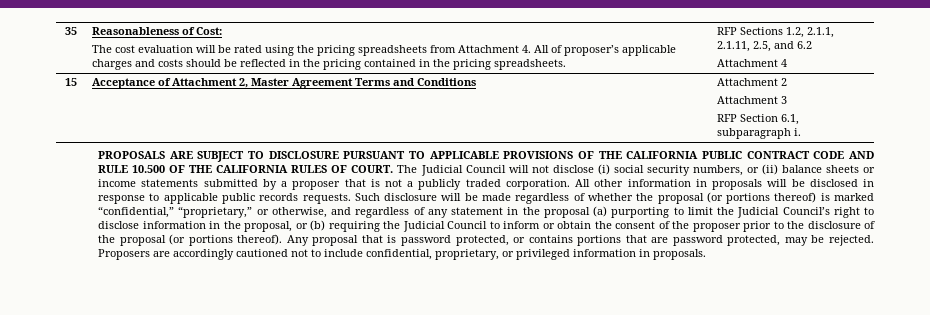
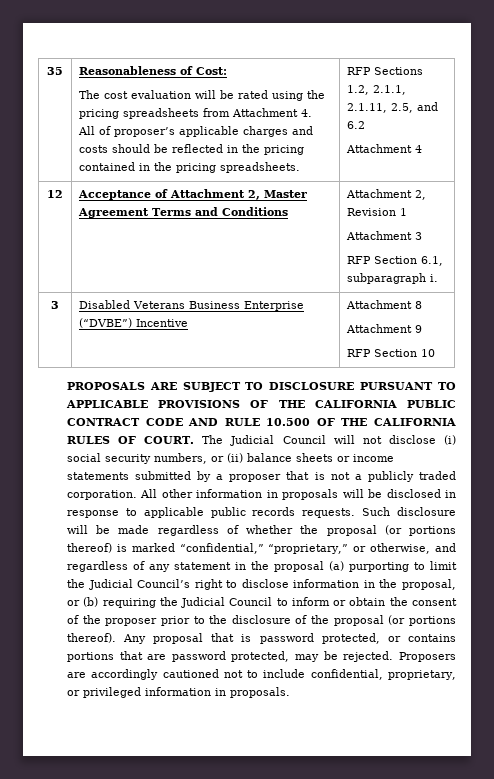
- 15 | Acceptance of Attachment 2, Master Agreement Terms and Conditions | Attachment 2
+ 12 | Acceptance of Attachment 2, Master Agreement Terms and Conditions | Attachment 2, Revision 1
+ 3 | Disabled Veterans Business Enterprise (“DVBE”) Incentive | Attachment 8
+ Attachment 9
+ RFP Section 10

